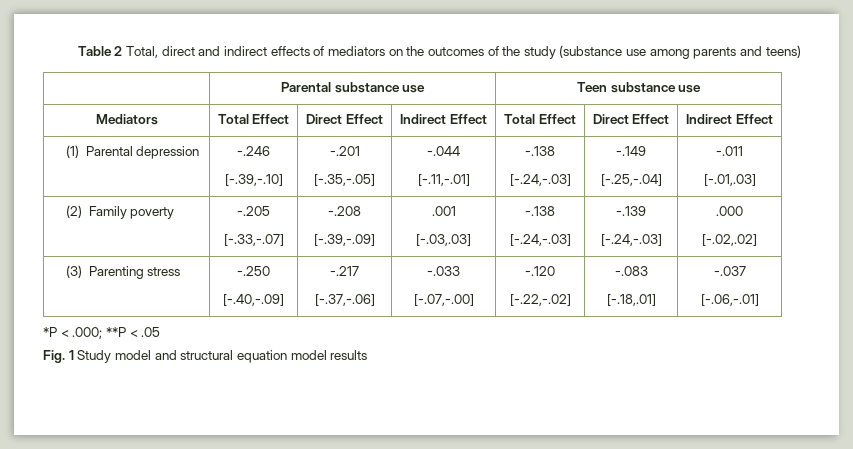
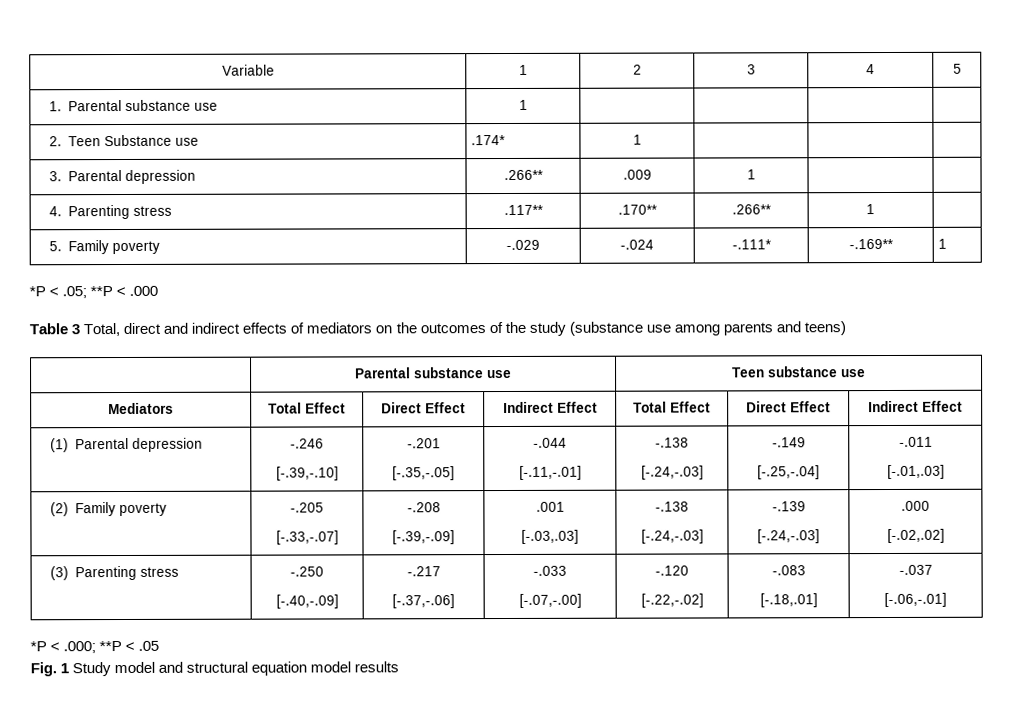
- Table 2 Total, direct and indirect effects of mediators on the outcomes of the study (substance use among parents and teens)
+ Variable | 1 | 2 | 3 | 4 | 5
+ 1. Parental substance use | 1 | | | |
+ 2. Teen Substance use | .174* | 1 | | |
+ 3. Parental depression | .266** | .009 | 1 | |
+ 4. Parenting stress | .117** | .170** | .266** | 1 |
+ 5. Family poverty | -.029 | -.024 | -.111* | -.169** | 1
+ *P < .05; **P < .000
+ Table 3 Total, direct and indirect effects of mediators on the outcomes of the study (substance use among parents and teens)

